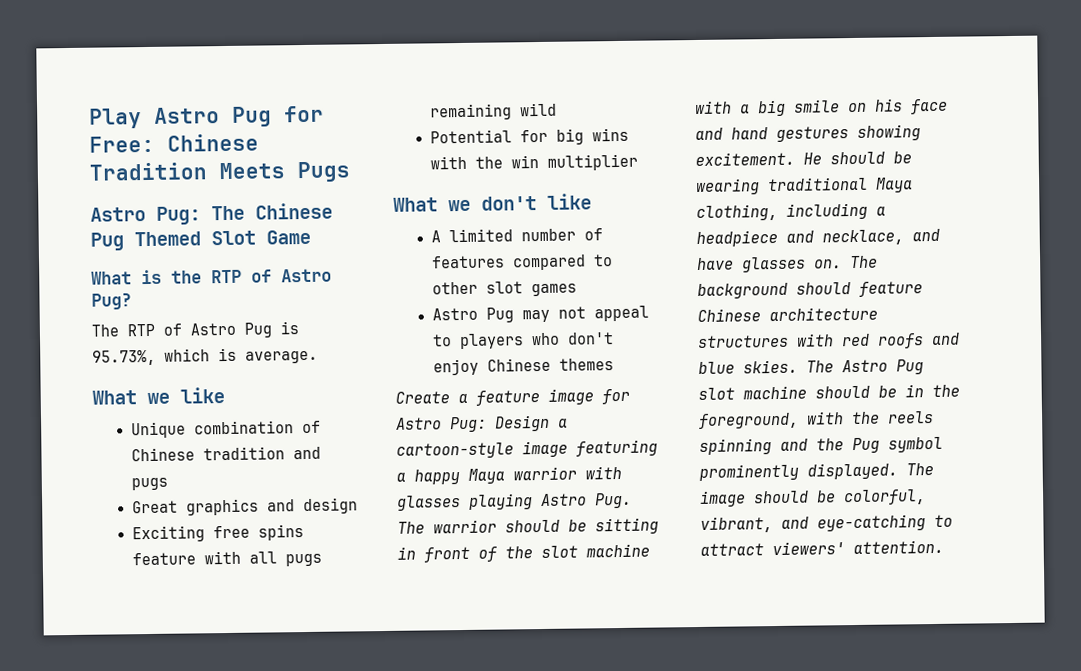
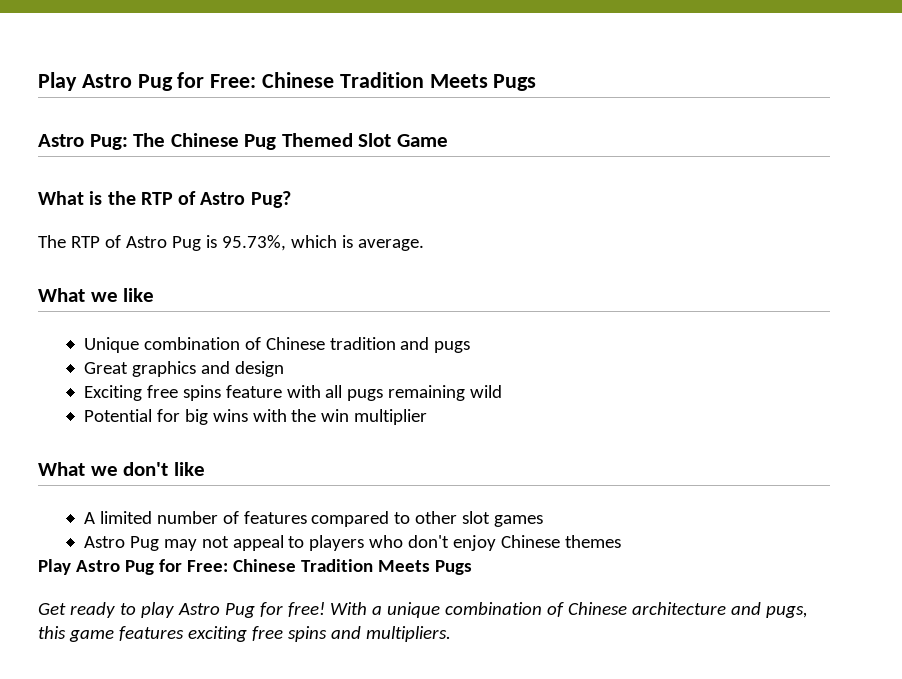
  Astro Pug may not appeal to players who don't enjoy Chinese themes
- Create a feature image for Astro Pug: Design a cartoon-style image featuring a happy Maya warrior with glasses playing Astro Pug. The warrior should be sitting in front of the slot machine with a big smile on his face and hand gestures showing excitement. He should be wearing traditional Maya clothing, including a headpiece and necklace, and have glasses on. The background should feature Chinese architecture structures with red roofs and blue skies. The Astro Pug slot machine should be in the foreground, with the reels spinning and the Pug symbol prominently displayed. The image should be colorful, vibrant, and eye-catching to attract viewers' attention.
+ Play Astro Pug for Free: Chinese Tradition Meets Pugs
+ Get ready to play Astro Pug for free! With a unique combination of Chinese architecture and pugs, this game features exciting free spins and multipliers.

